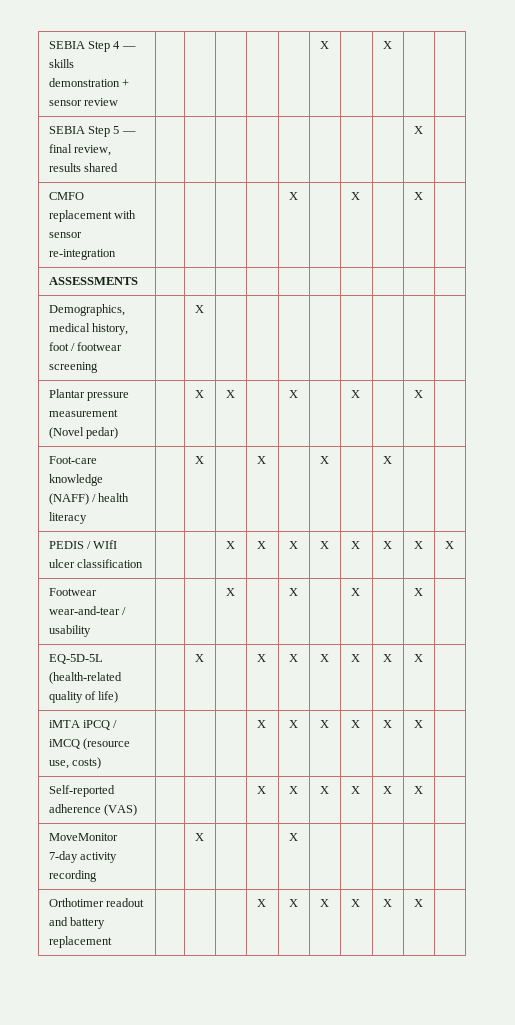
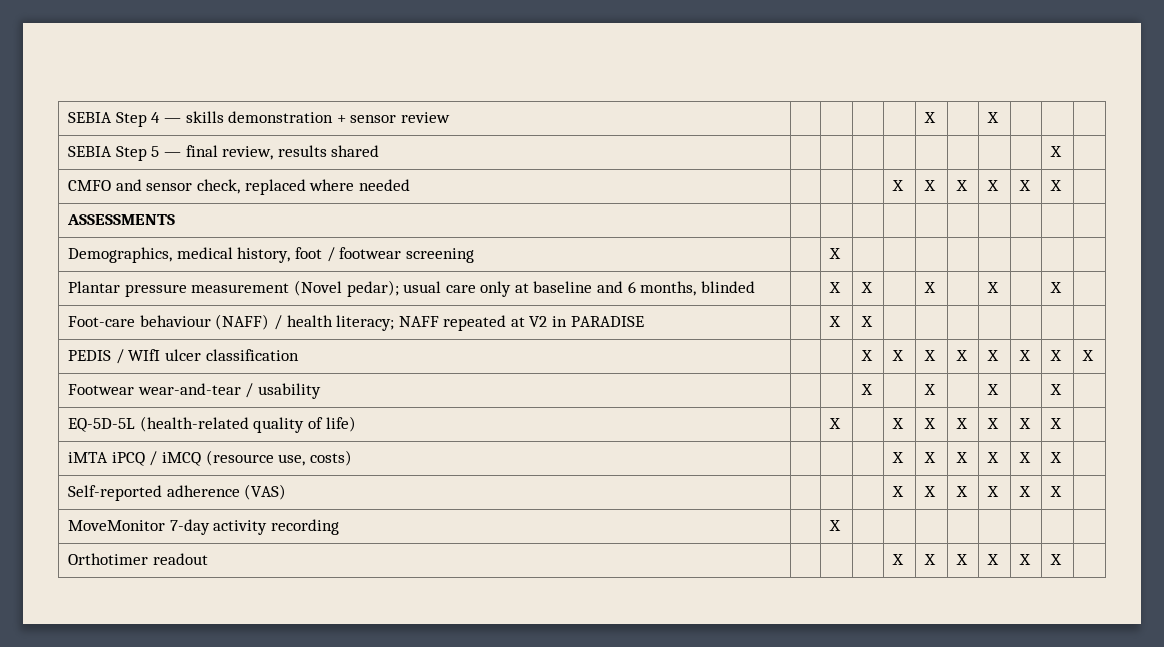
- SEBIA Step 4 — skills demonstration + sensor review | | | | | | X | | X | |
+ SEBIA Step 4 — skills demonstration + sensor review | | | | | X | | X | | |
- CMFO replacement with sensor re-integration | | | | | X | | X | | X |
+ CMFO and sensor check, replaced where needed | | | | X | X | X | X | X | X |
- Plantar pressure measurement (Novel pedar) | | X | X | | X | | X | | X |
+ Plantar pressure measurement (Novel pedar); usual care only at baseline and 6 months, blinded | | X | X | | X | | X | | X |
- Foot-care knowledge (NAFF) / health literacy | | X | | X | | X | | X | |
+ Foot-care behaviour (NAFF) / health literacy; NAFF repeated at V2 in PARADISE | | X | X | | | | | | |
- MoveMonitor 7-day activity recording | | X | | | X | | | | |
+ MoveMonitor 7-day activity recording | | X | | | | | | | |
- Orthotimer readout and battery replacement | | | | X | X | X | X | X | X |
+ Orthotimer readout | | | | X | X | X | X | X | X |

